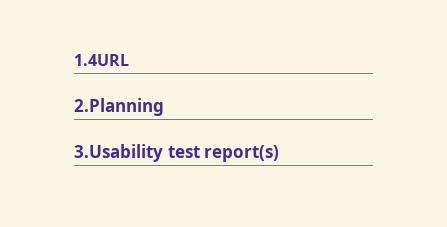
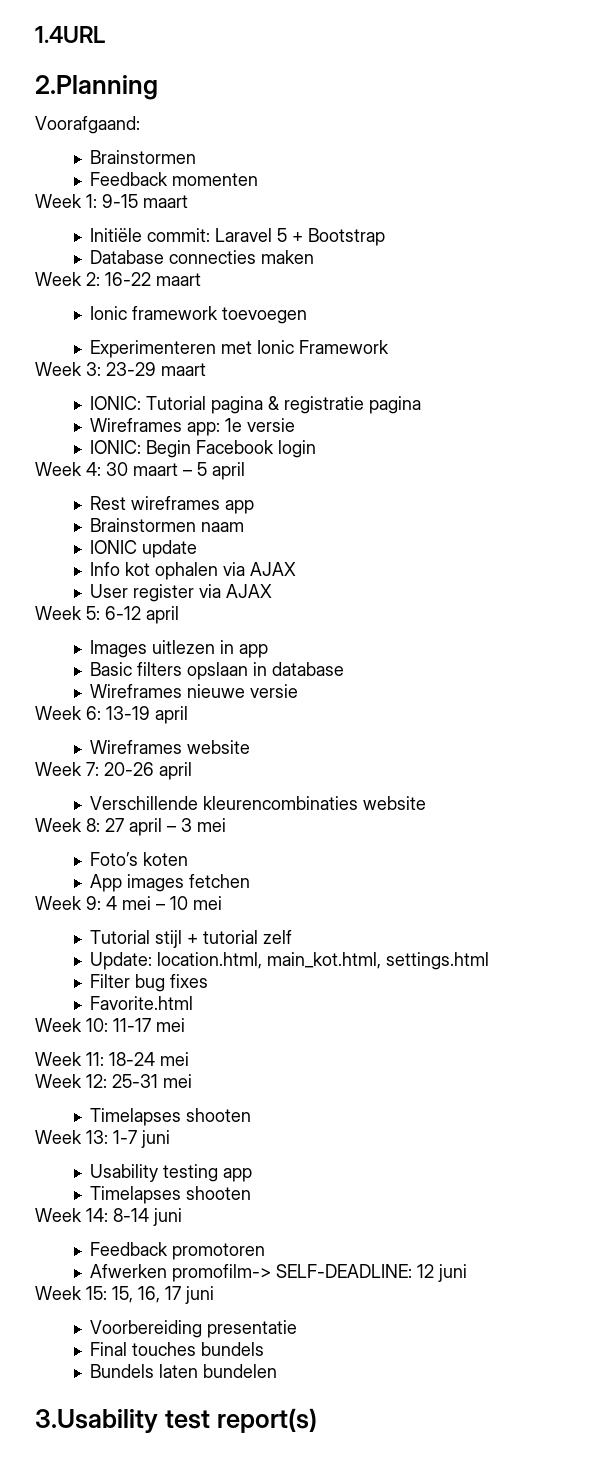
+ Voorafgaand:
+ Brainstormen
+ Feedback momenten
+ Week 1: 9-15 maart
+ Initiële commit: Laravel 5 + Bootstrap
+ Database connecties maken
+ Week 2: 16-22 maart
+ Ionic framework toevoegen
+ Experimenteren met Ionic Framework
+ Week 3: 23-29 maart
+ IONIC: Tutorial pagina & registratie pagina
+ Wireframes app: 1e versie
+ IONIC: Begin Facebook login
+ Week 4: 30 maart – 5 april
+ Rest wireframes app
+ Brainstormen naam
+ IONIC update
+ Info kot ophalen via AJAX
+ User register via AJAX
+ Week 5: 6-12 april
+ Images uitlezen in app
+ Basic filters opslaan in database
+ Wireframes nieuwe versie
+ Week 6: 13-19 april
+ Wireframes website
+ Week 7: 20-26 april
+ Verschillende kleurencombinaties website
+ Week 8: 27 april – 3 mei
+ Foto’s koten
+ App images fetchen
+ Week 9: 4 mei – 10 mei
+ Tutorial stijl + tutorial zelf
+ Update: location.html, main_kot.html, settings.html
+ Filter bug fixes
+ Favorite.html
+ Week 10: 11-17 mei
+ Week 11: 18-24 mei
+ Week 12: 25-31 mei
+ Timelapses shooten
+ Week 13: 1-7 juni
+ Usability testing app
+ Timelapses shooten
+ Week 14: 8-14 juni
+ Feedback promotoren
+ Afwerken promofilm-> SELF-DEADLINE: 12 juni
+ Week 15: 15, 16, 17 juni
+ Voorbereiding presentatie
+ Final touches bundels
+ Bundels laten bundelen

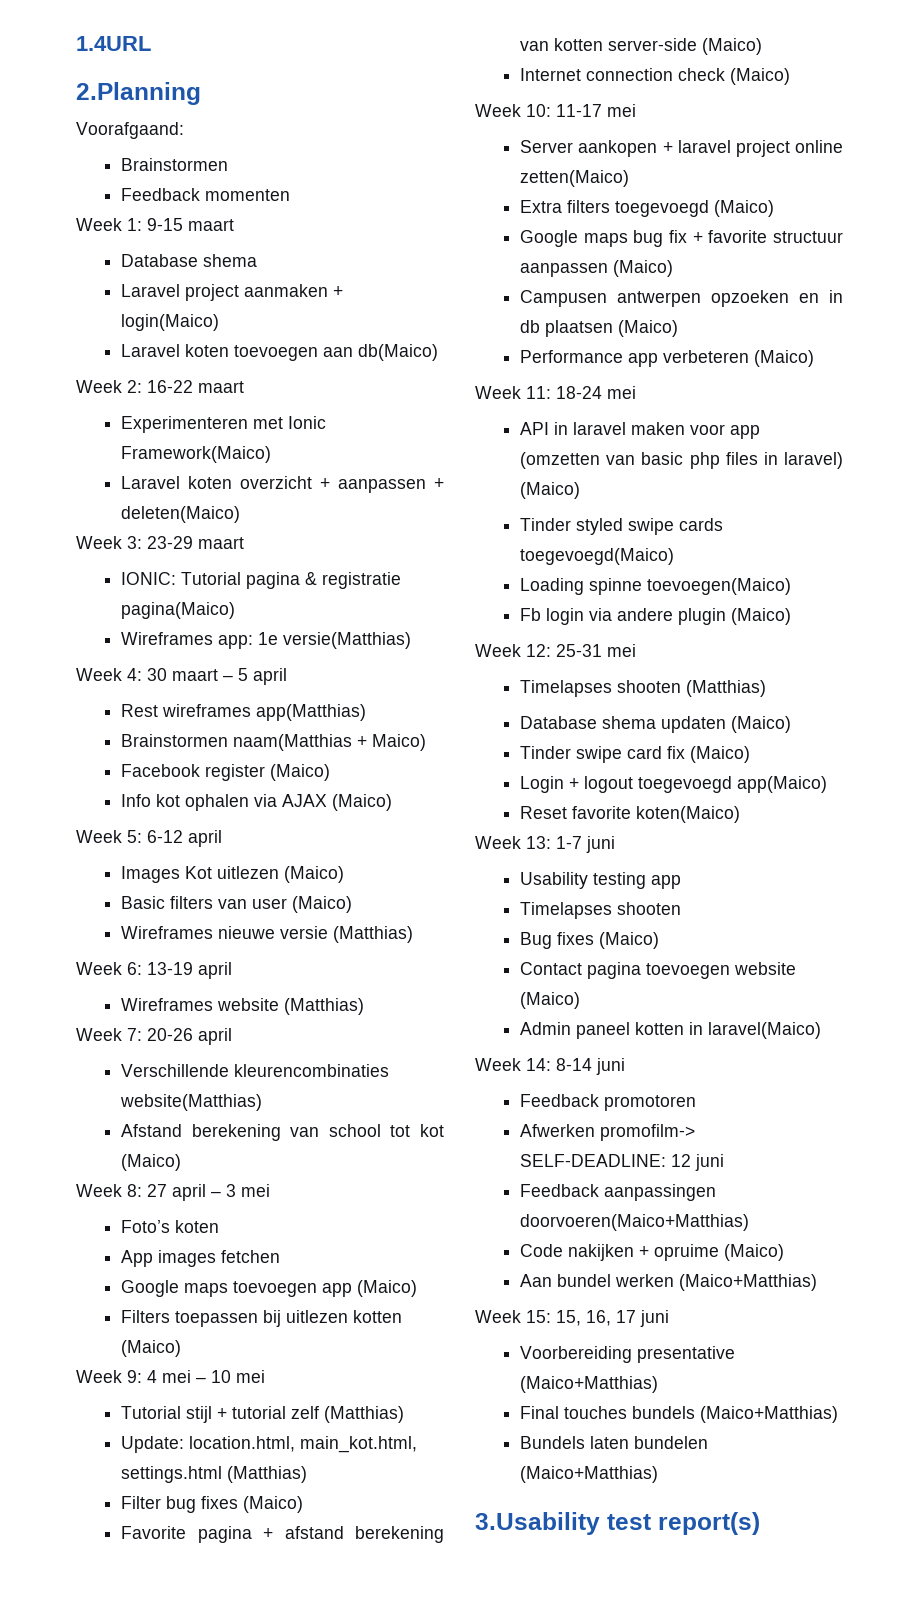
  Week 1: 9-15 maart
- Initiële commit: Laravel 5 + Bootstrap
- Database connecties maken
+ Database shema
+ Laravel project aanmaken + login(Maico)
+ Laravel koten toevoegen aan db(Maico)
- Ionic framework toevoegen
- Experimenteren met Ionic Framework
+ Experimenteren met Ionic Framework(Maico)
+ Laravel koten overzicht + aanpassen + deleten(Maico)
- IONIC: Tutorial pagina & registratie pagina
+ IONIC: Tutorial pagina & registratie pagina(Maico)
- Wireframes app: 1e versie
- IONIC: Begin Facebook login
+ Wireframes app: 1e versie(Matthias)
- Rest wireframes app
- Brainstormen naam
- IONIC update
+ Rest wireframes app(Matthias)
+ Brainstormen naam(Matthias + Maico)
+ Facebook register (Maico)
- Info kot ophalen via AJAX
- User register via AJAX
+ Info kot ophalen via AJAX (Maico)
- Images uitlezen in app
+ Images Kot uitlezen (Maico)
- Basic filters opslaan in database
+ Basic filters van user (Maico)
- Wireframes nieuwe versie
+ Wireframes nieuwe versie (Matthias)
- Wireframes website
+ Wireframes website (Matthias)
- Verschillende kleurencombinaties website
+ Verschillende kleurencombinaties website(Matthias)
+ Afstand berekening van school tot kot (Maico)
+ Google maps toevoegen app (Maico)
+ Filters toepassen bij uitlezen kotten (Maico)
- Tutorial stijl + tutorial zelf
+ Tutorial stijl + tutorial zelf (Matthias)
- Update: location.html, main_kot.html, settings.html
+ Update: location.html, main_kot.html, settings.html (Matthias)
- Filter bug fixes
- Favorite.html
+ Filter bug fixes (Maico)
+ Favorite pagina + afstand berekening van kotten server-side (Maico)
+ Internet connection check (Maico)
  Week 10: 11-17 mei
+ Server aankopen + laravel project online zetten(Maico)
+ Extra filters toegevoegd (Maico)
+ Google maps bug fix + favorite structuur aanpassen (Maico)
+ Campusen antwerpen opzoeken en in db plaatsen (Maico)
+ Performance app verbeteren (Maico)
  Week 11: 18-24 mei
+ API in laravel maken voor app (omzetten van basic php files in laravel) (Maico)
+ Tinder styled swipe cards toegevoegd(Maico)
+ Loading spinne toevoegen(Maico)
+ Fb login via andere plugin (Maico)
  Week 12: 25-31 mei
- Timelapses shooten
+ Timelapses shooten (Matthias)
+ Database shema updaten (Maico)
+ Tinder swipe card fix (Maico)
+ Login + logout toegevoegd app(Maico)
+ Reset favorite koten(Maico)
+ Bug fixes (Maico)
+ Contact pagina toevoegen website (Maico)
+ Admin paneel kotten in laravel(Maico)
+ Feedback aanpassingen doorvoeren(Maico+Matthias)
+ Code nakijken + opruime (Maico)
+ Aan bundel werken (Maico+Matthias)
- Voorbereiding presentatie
+ Voorbereiding presentative (Maico+Matthias)
- Final touches bundels
+ Final touches bundels (Maico+Matthias)
- Bundels laten bundelen
+ Bundels laten bundelen (Maico+Matthias)

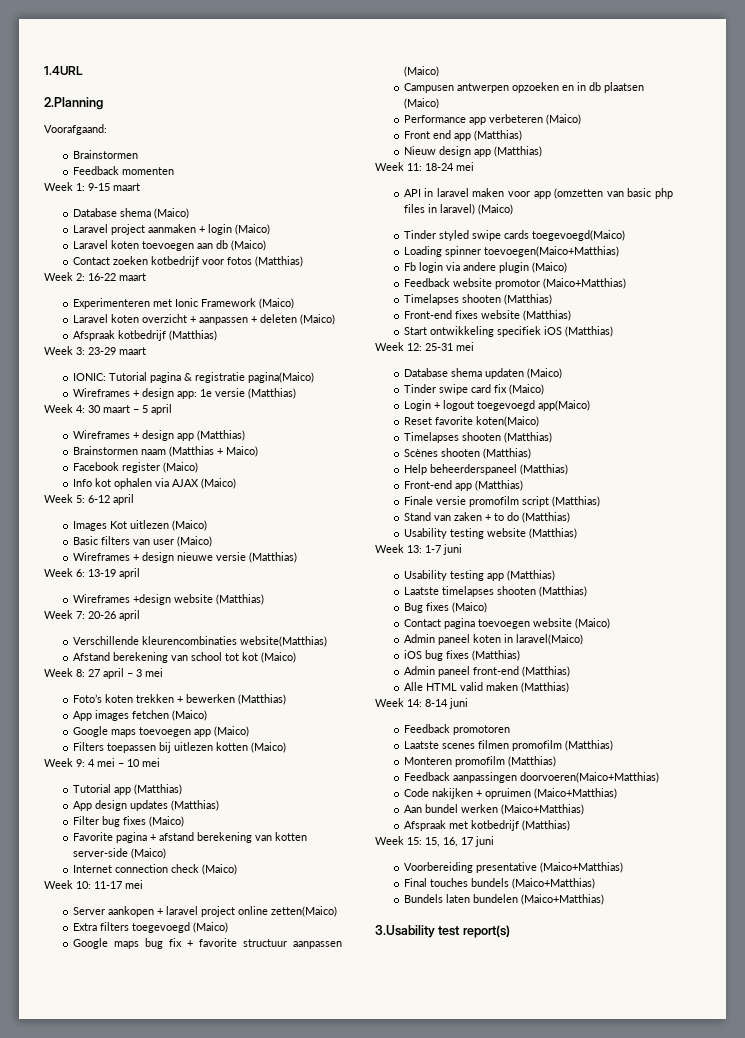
  Week 1: 9-15 maart
- Database shema
+ Database shema (Maico)
- Laravel project aanmaken + login(Maico)
+ Laravel project aanmaken + login (Maico)
- Laravel koten toevoegen aan db(Maico)
+ Laravel koten toevoegen aan db (Maico)
+ Contact zoeken kotbedrijf voor fotos (Matthias)
- Experimenteren met Ionic Framework(Maico)
+ Experimenteren met Ionic Framework (Maico)
- Laravel koten overzicht + aanpassen + deleten(Maico)
+ Laravel koten overzicht + aanpassen + deleten (Maico)
+ Afspraak kotbedrijf (Matthias)
- Wireframes app: 1e versie(Matthias)
+ Wireframes + design app: 1e versie (Matthias)
- Rest wireframes app(Matthias)
- Brainstormen naam(Matthias + Maico)
+ Wireframes + design app (Matthias)
+ Brainstormen naam (Matthias + Maico)
- Wireframes nieuwe versie (Matthias)
+ Wireframes + design nieuwe versie (Matthias)
- Wireframes website (Matthias)
+ Wireframes +design website (Matthias)
- Foto’s koten
+ Foto’s koten trekken + bewerken (Matthias)
- App images fetchen
+ App images fetchen (Maico)
- Tutorial stijl + tutorial zelf (Matthias)
- Update: location.html, main_kot.html, settings.html (Matthias)
+ Tutorial app (Matthias)
+ App design updates (Matthias)
+ Front end app (Matthias)
+ Nieuw design app (Matthias)
- Loading spinne toevoegen(Maico)
+ Loading spinner toevoegen(Maico+Matthias)
+ Feedback website promotor (Maico+Matthias)
+ Timelapses shooten (Matthias)
+ Front-end fixes website (Matthias)
+ Start ontwikkeling specifiek iOS (Matthias)
- Timelapses shooten (Matthias)
  Reset favorite koten(Maico)
+ Timelapses shooten (Matthias)
+ Scènes shooten (Matthias)
+ Help beheerderspaneel (Matthias)
+ Front-end app (Matthias)
+ Finale versie promofilm script (Matthias)
+ Stand van zaken + to do (Matthias)
+ Usability testing website (Matthias)
- Usability testing app
- Timelapses shooten
+ Usability testing app (Matthias)
+ Laatste timelapses shooten (Matthias)
- Admin paneel kotten in laravel(Maico)
+ Admin paneel koten in laravel(Maico)
+ iOS bug fixes (Matthias)
+ Admin paneel front-end (Matthias)
+ Alle HTML valid maken (Matthias)
- Afwerken promofilm-> SELF-DEADLINE: 12 juni
+ Laatste scenes filmen promofilm (Matthias)
+ Monteren promofilm (Matthias)
- Code nakijken + opruime (Maico)
+ Code nakijken + opruimen (Maico+Matthias)
+ Afspraak met kotbedrijf (Matthias)

